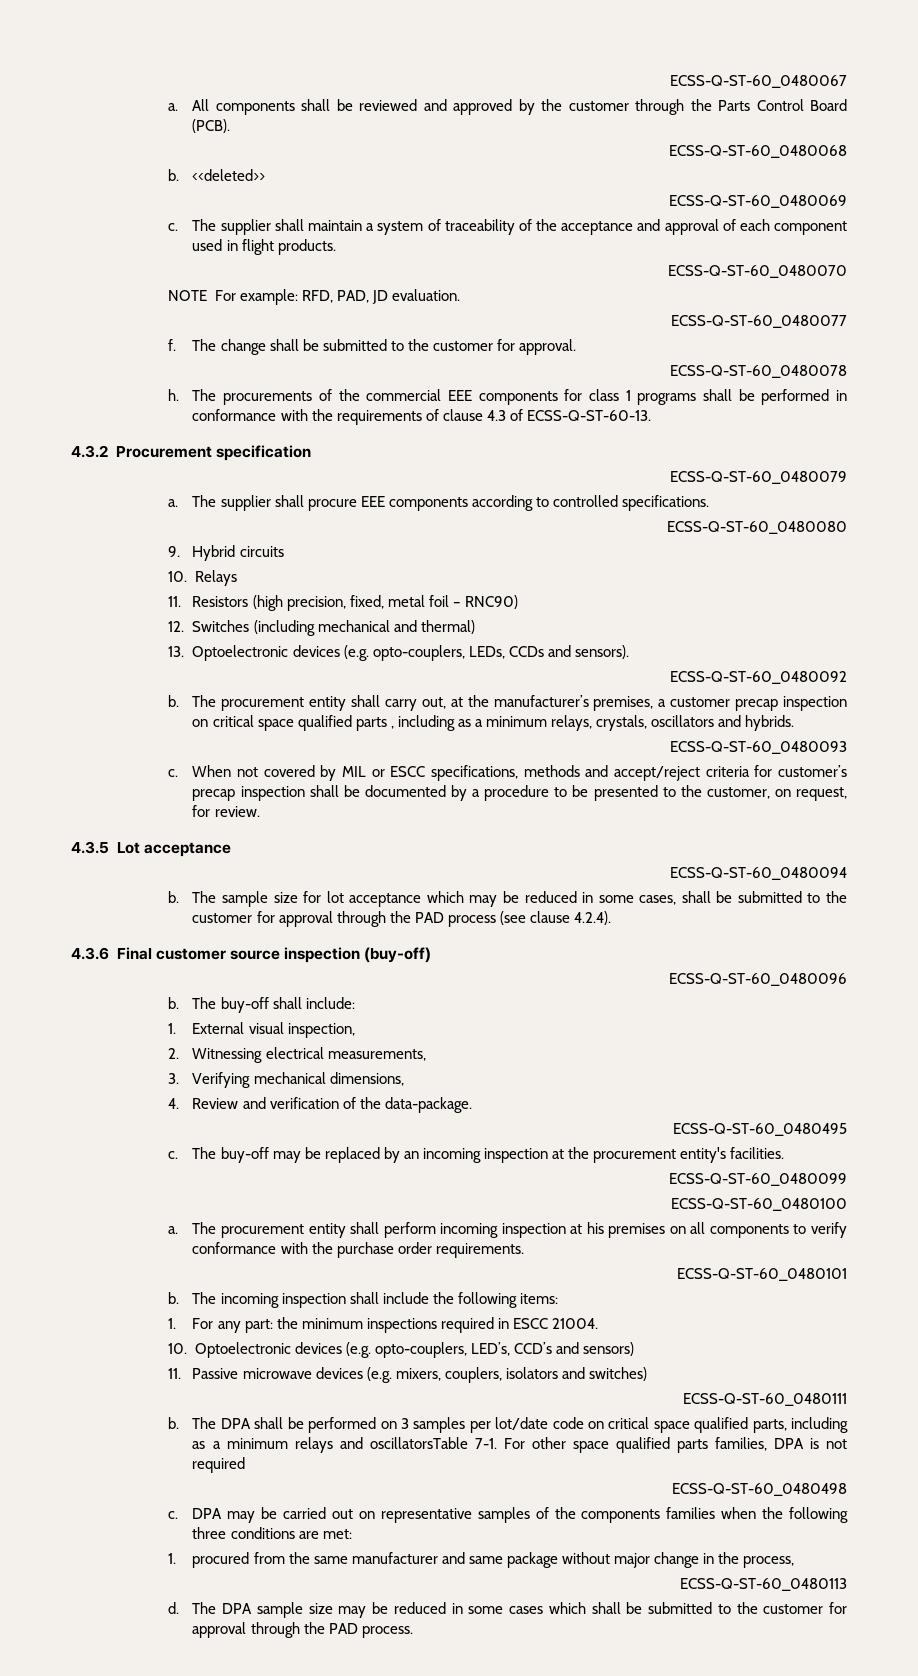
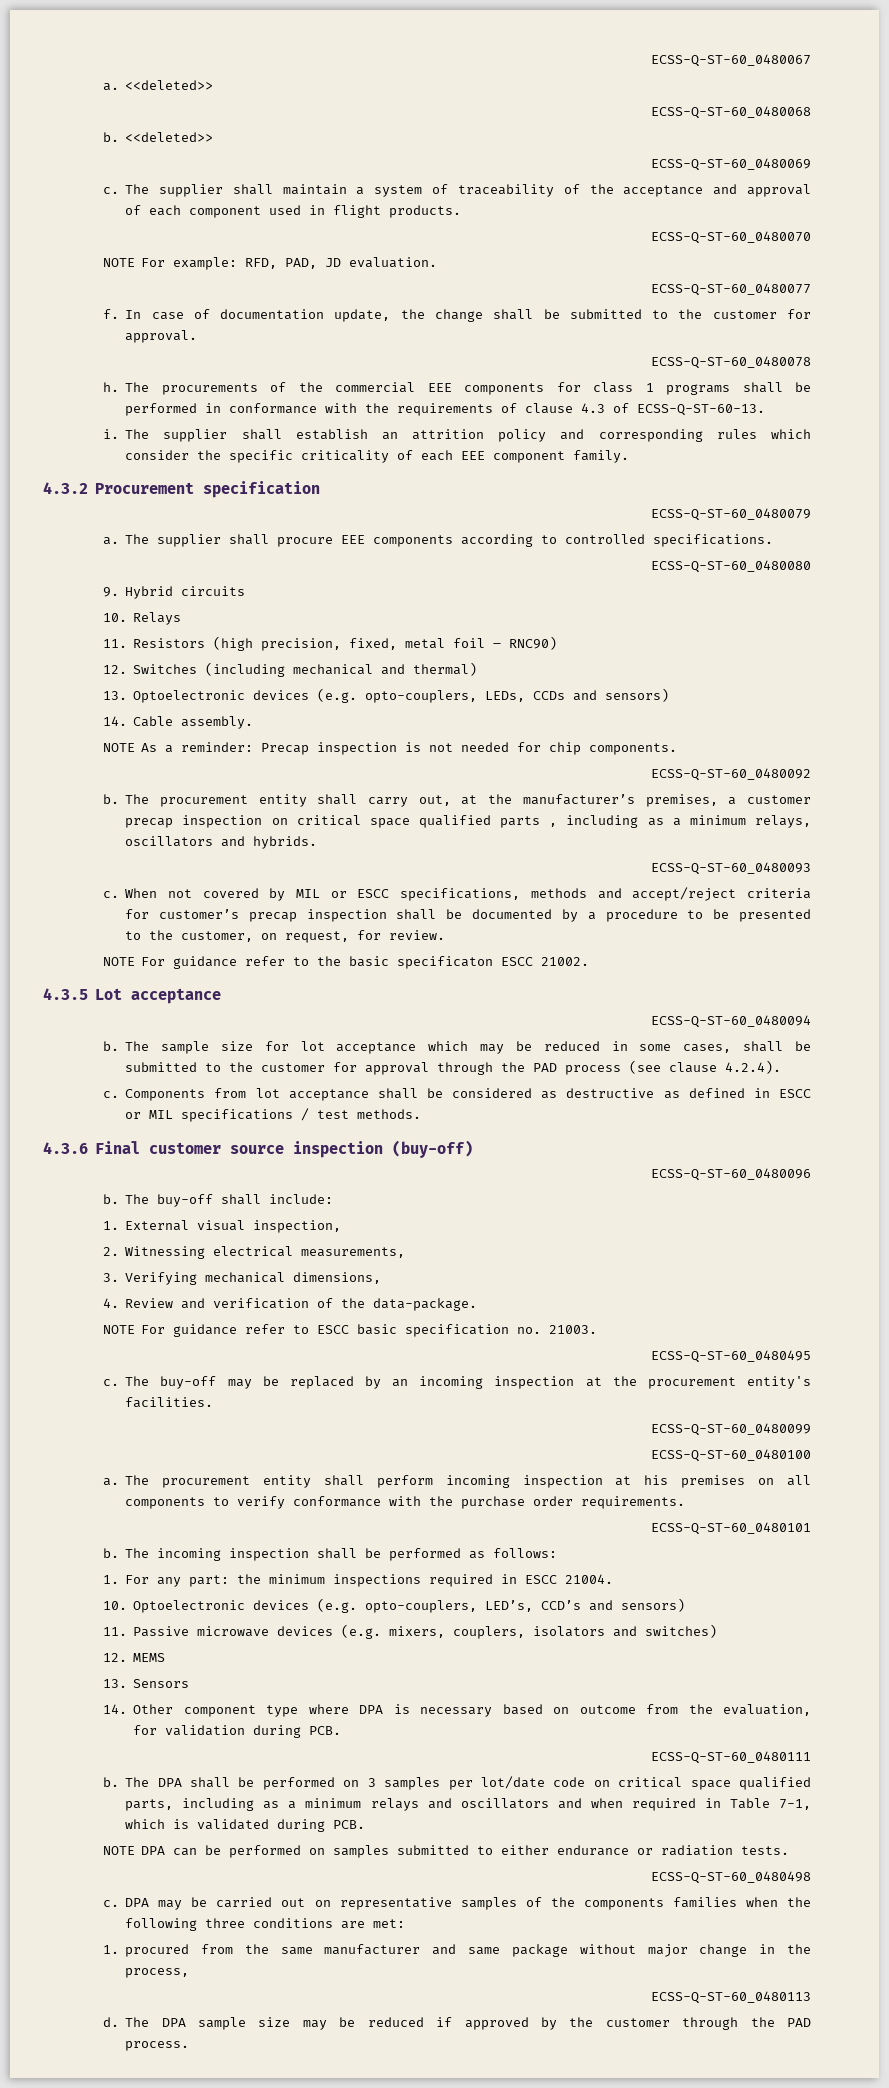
- a. All components shall be reviewed and approved by the customer through the Parts Control Board (PCB).
+ a. <<deleted>>
- The change shall be submitted to the customer for approval.
+ In case of documentation update, the change shall be submitted to the customer for approval.
+ i. The supplier shall establish an attrition policy and corresponding rules which consider the specific criticality of each EEE component family.
- 13. Optoelectronic devices (e.g. opto-couplers, LEDs, CCDs and sensors).
+ 13. Optoelectronic devices (e.g. opto-couplers, LEDs, CCDs and sensors)
+ 14. Cable assembly.
+ NOTE As a reminder: Precap inspection is not needed for chip components.
- The procurement entity shall carry out, at the manufacturer’s premises, a customer precap inspection on critical space qualified parts , including as a minimum relays, crystals, oscillators and hybrids.
+ The procurement entity shall carry out, at the manufacturer’s premises, a customer precap inspection on critical space qualified parts , including as a minimum relays, oscillators and hybrids.
+ NOTE For guidance refer to the basic specificaton ESCC 21002.
+ c. Components from lot acceptance shall be considered as destructive as defined in ESCC or MIL specifications / test methods.
+ NOTE For guidance refer to ESCC basic specification no. 21003.
- The incoming inspection shall include the following items:
+ The incoming inspection shall be performed as follows:
+ 12. MEMS
+ 13. Sensors
+ 14. Other component type where DPA is necessary based on outcome from the evaluation, for validation during PCB.
- The DPA shall be performed on 3 samples per lot/date code on critical space qualified parts, including as a minimum relays and oscillatorsTable 7-1. For other space qualified parts families, DPA is not required
+ The DPA shall be performed on 3 samples per lot/date code on critical space qualified parts, including as a minimum relays and oscillators and when required in Table 7-1, which is validated during PCB.
+ NOTE DPA can be performed on samples submitted to either endurance or radiation tests.
- The DPA sample size may be reduced in some cases which shall be submitted to the customer for approval through the PAD process.
+ The DPA sample size may be reduced if approved by the customer through the PAD process.

